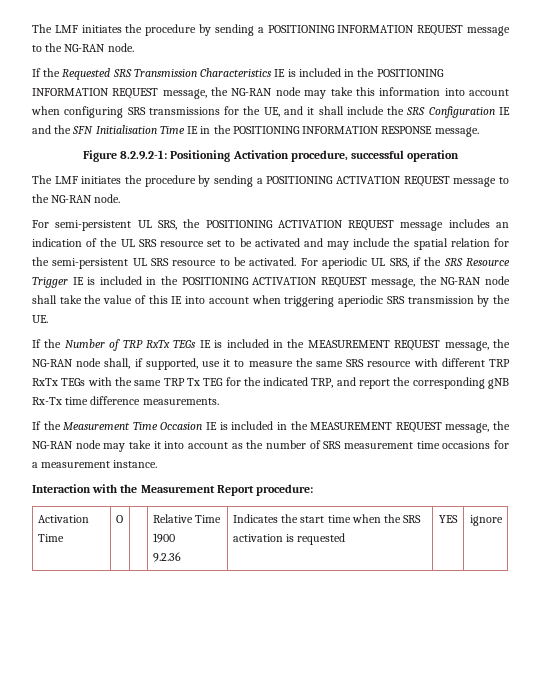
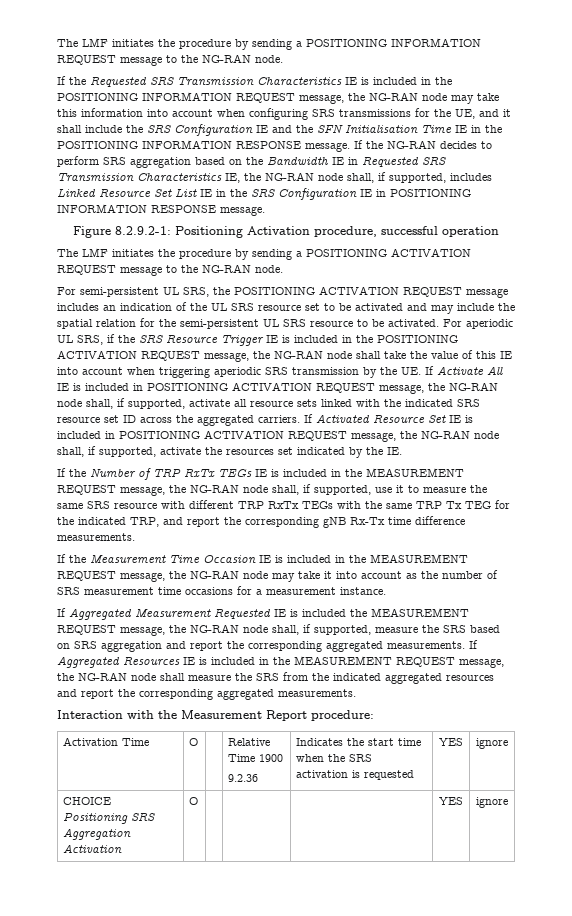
+ If the NG-RAN decides to perform SRS aggregation based on the Bandwidth IE in Requested SRS Transmission Characteristics IE, the NG-RAN node shall, if supported, includes Linked Resource Set List IE in the SRS Configuration IE in POSITIONING INFORMATION RESPONSE message.
- For aperiodic UL SRS, if the SRS Resource Trigger IE is included in the POSITIONING ACTIVATION REQUEST message, the NG-RAN node shall take the value of this IE into account when triggering aperiodic SRS transmission by the UE.
+ For aperiodic UL SRS, if the SRS Resource Trigger IE is included in the POSITIONING ACTIVATION REQUEST message, the NG-RAN node shall take the value of this IE into account when triggering aperiodic SRS transmission by the UE. If Activate All IE is included in POSITIONING ACTIVATION REQUEST message, the NG-RAN node shall, if supported, activate all resource sets linked with the indicated SRS resource set ID across the aggregated carriers. If Activated Resource Set IE is included in POSITIONING ACTIVATION REQUEST message, the NG-RAN node shall, if supported, activate the resources set indicated by the IE.
+ If Aggregated Measurement Requested IE is included the MEASUREMENT REQUEST message, the NG-RAN node shall, if supported, measure the SRS based on SRS aggregation and report the corresponding aggregated measurements. If Aggregated Resources IE is included in the MEASUREMENT REQUEST message, the NG-RAN node shall measure the SRS from the indicated aggregated resources and report the corresponding aggregated measurements.
+ CHOICE Positioning SRS Aggregation Activation | O | | | | YES | ignore

